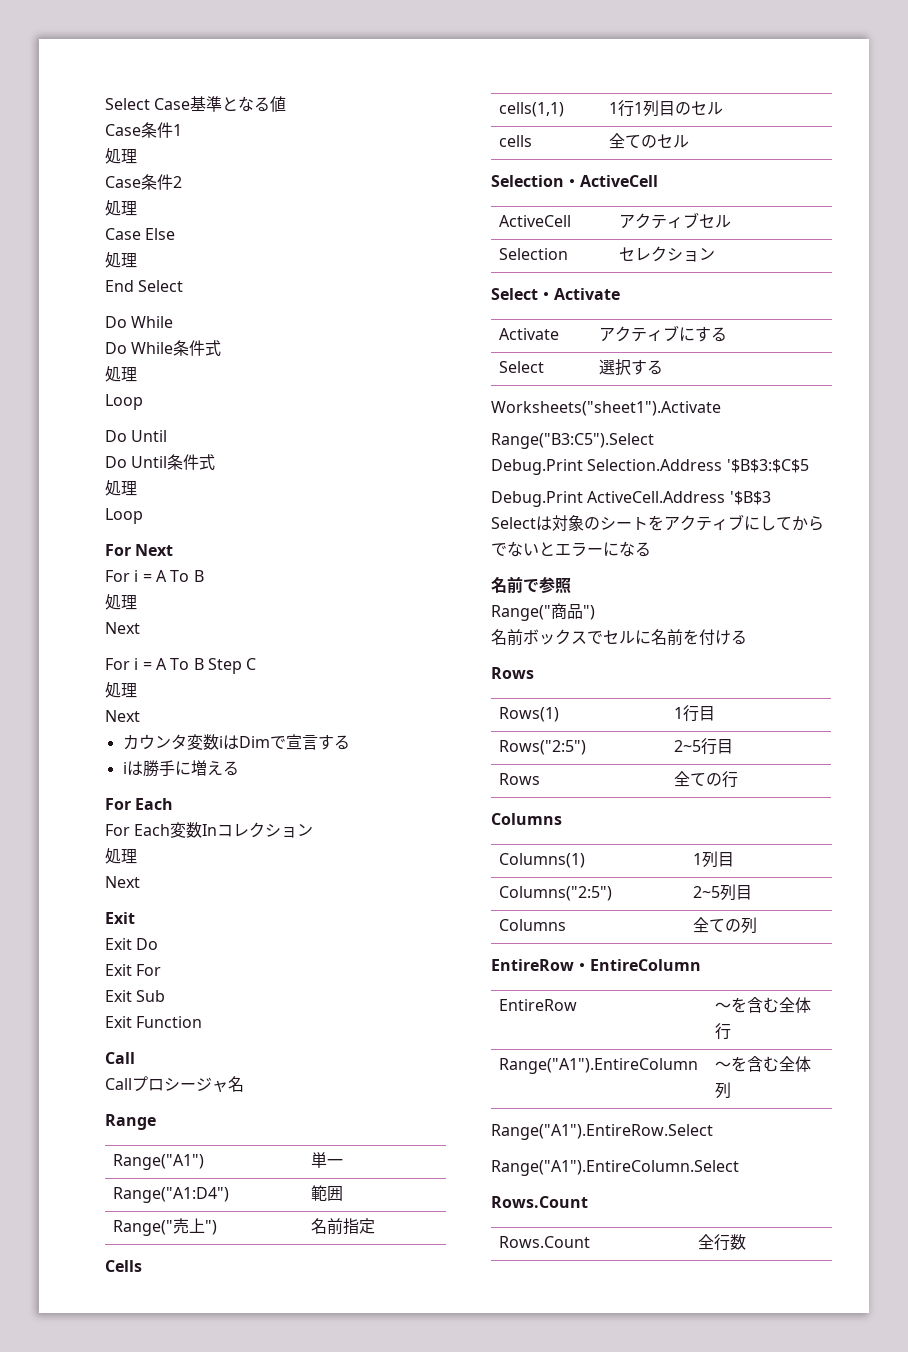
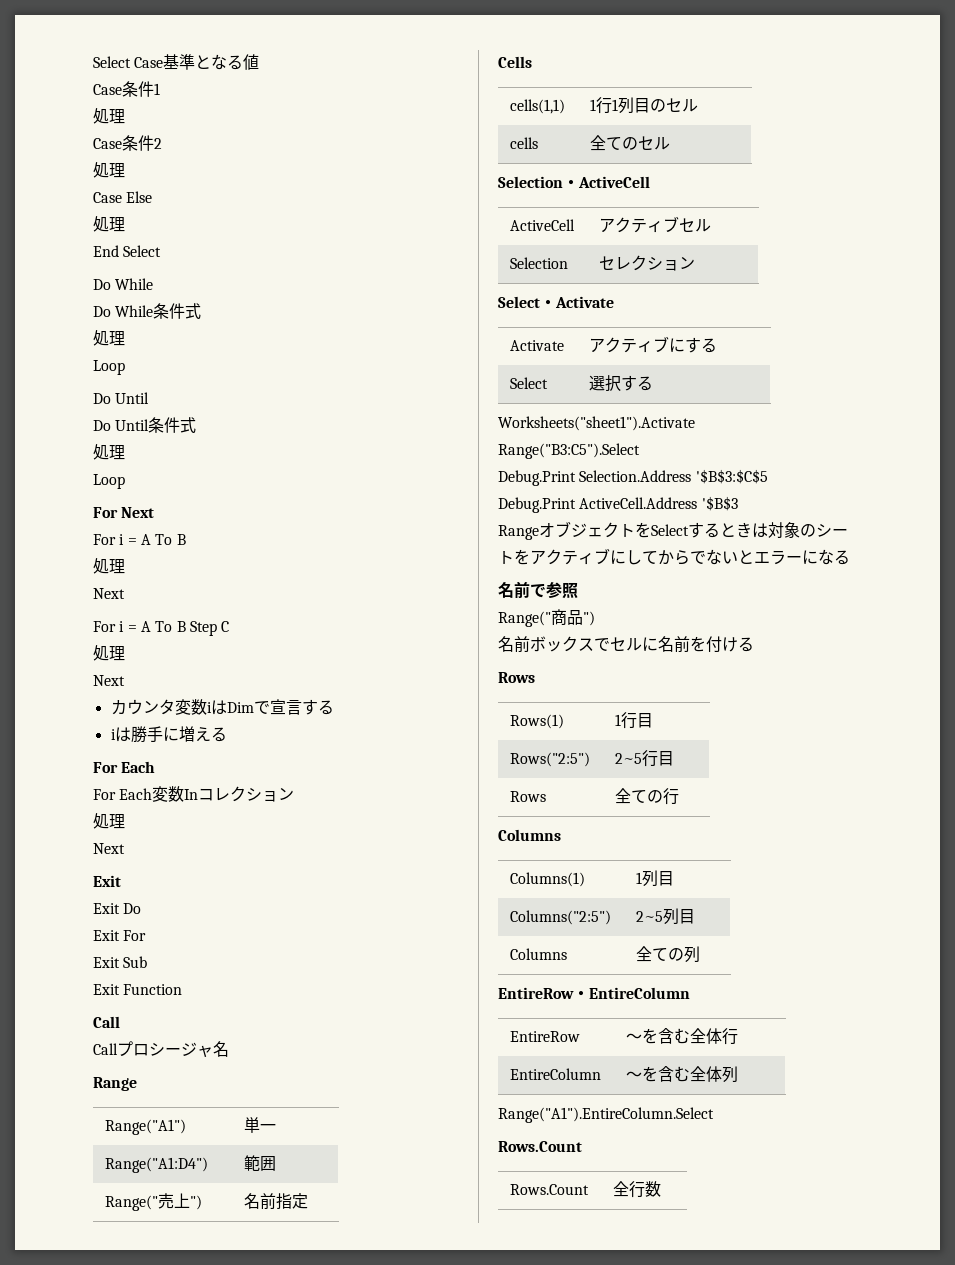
- Selectは対象のシートをアクティブにしてからでないとエラーになる
+ RangeオブジェクトをSelectするときは対象のシートをアクティブにしてからでないとエラーになる
- Range("A1").EntireColumn | ～を含む全体列
+ EntireColumn | ～を含む全体列
- Range("A1").EntireRow.Select

